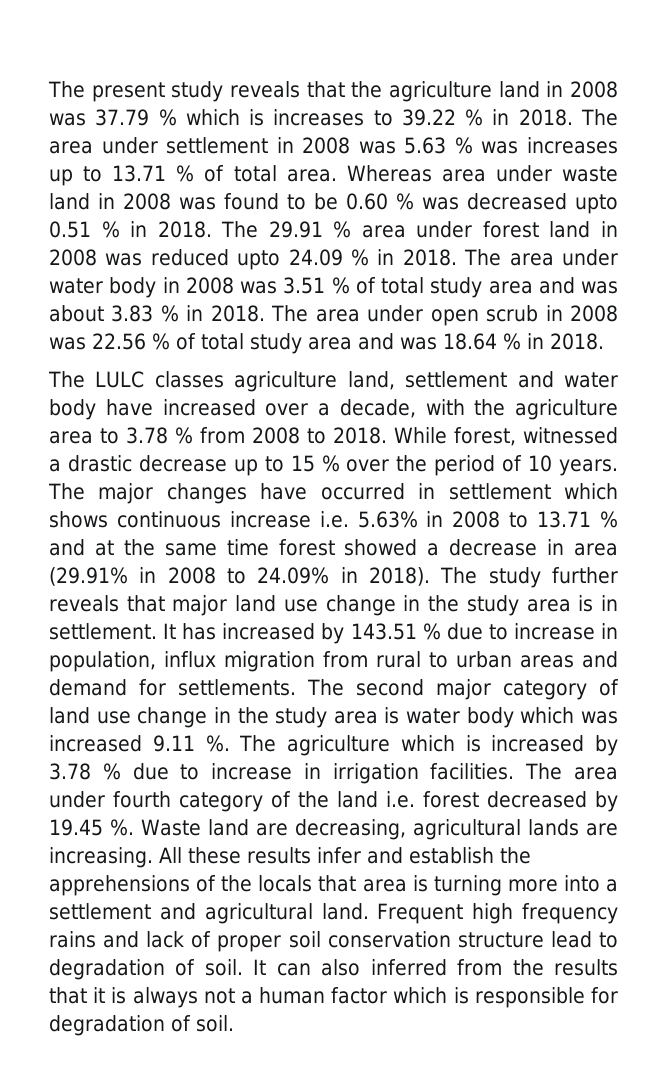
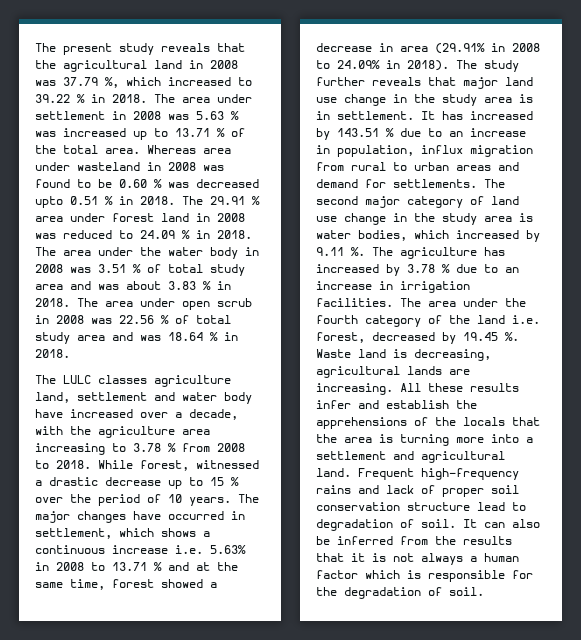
- The present study reveals that the agriculture land in 2008 was 37.79 % which is increases to 39.22 % in 2018.
+ The present study reveals that the agricultural land in 2008 was 37.79 %, which increased to 39.22 % in 2018.
- The area under settlement in 2008 was 5.63 % was increases up to 13.71 % of total area.
+ The area under settlement in 2008 was 5.63 % was increased up to 13.71 % of the total area.
- Whereas area under waste land in 2008 was found to be 0.60 % was decreased upto 0.51 % in 2018.
+ Whereas area under wasteland in 2008 was found to be 0.60 % was decreased upto 0.51 % in 2018.
- The 29.91 % area under forest land in 2008 was reduced upto 24.09 % in 2018.
+ The 29.91 % area under forest land in 2008 was reduced to 24.09 % in 2018.
- The area under water body in 2008 was 3.51 % of total study area and was about 3.83 % in 2018.
+ The area under the water body in 2008 was 3.51 % of total study area and was about 3.83 % in 2018.
- The LULC classes agriculture land, settlement and water body have increased over a decade, with the agriculture area to 3.78 % from 2008 to 2018.
+ The LULC classes agriculture land, settlement and water body have increased over a decade, with the agriculture area increasing to 3.78 % from 2008 to 2018.
- The major changes have occurred in settlement which shows continuous increase i.e. 5.63% in 2008 to 13.71 % and at the same time forest showed a decrease in area (29.91% in 2008 to 24.09% in 2018).
+ The major changes have occurred in settlement, which shows a continuous increase i.e. 5.63% in 2008 to 13.71 % and at the same time, forest showed a decrease in area (29.91% in 2008 to 24.09% in 2018).
- It has increased by 143.51 % due to increase in population, influx migration from rural to urban areas and demand for settlements.
+ It has increased by 143.51 % due to an increase in population, influx migration from rural to urban areas and demand for settlements.
- The second major category of land use change in the study area is water body which was increased 9.11 %.
+ The second major category of land use change in the study area is water bodies, which increased by 9.11 %.
- The agriculture which is increased by 3.78 % due to increase in irrigation facilities.
+ The agriculture has increased by 3.78 % due to an increase in irrigation facilities.
- The area under fourth category of the land i.e. forest decreased by 19.45 %.
+ The area under the fourth category of the land i.e. forest, decreased by 19.45 %.
- Waste land are decreasing, agricultural lands are increasing.
+ Waste land is decreasing, agricultural lands are increasing.
- All these results infer and establish the apprehensions of the locals that area is turning more into a settlement and agricultural land.
+ All these results infer and establish the apprehensions of the locals that the area is turning more into a settlement and agricultural land.
- Frequent high frequency rains and lack of proper soil conservation structure lead to degradation of soil.
+ Frequent high-frequency rains and lack of proper soil conservation structure lead to degradation of soil.
- It can also inferred from the results that it is always not a human factor which is responsible for degradation of soil.
+ It can also be inferred from the results that it is not always a human factor which is responsible for the degradation of soil.

